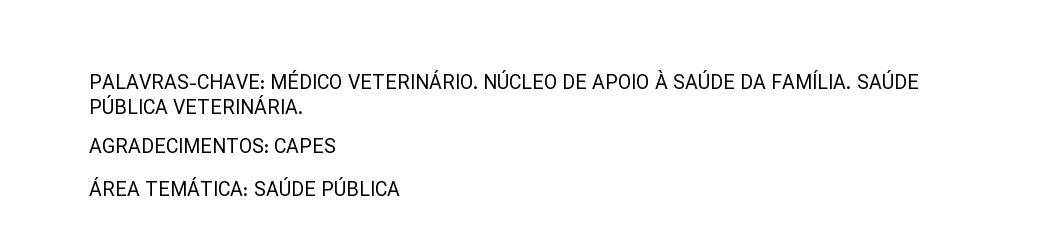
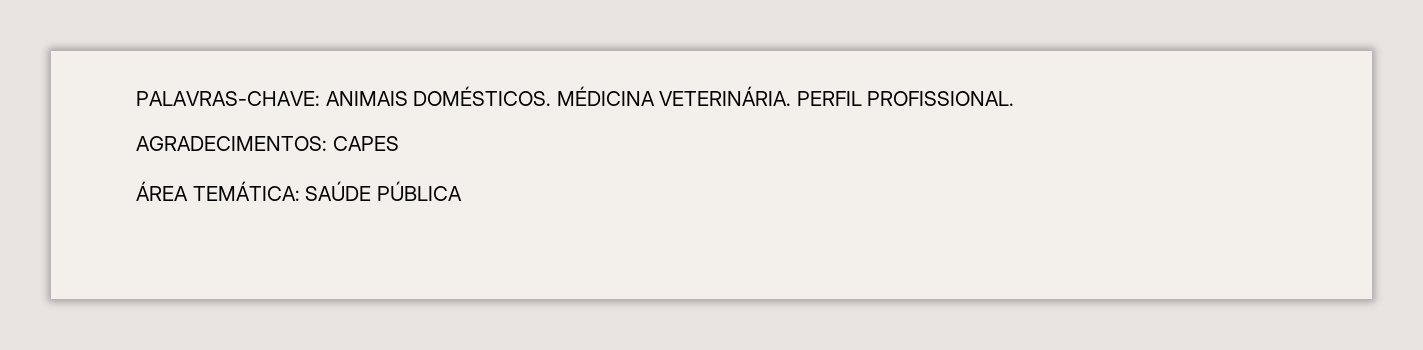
- PALAVRAS-CHAVE: MÉDICO VETERINÁRIO. NÚCLEO DE APOIO À SAÚDE DA FAMÍLIA. SAÚDE PÚBLICA VETERINÁRIA.
+ PALAVRAS-CHAVE: ANIMAIS DOMÉSTICOS. MÉDICINA VETERINÁRIA. PERFIL PROFISSIONAL.

